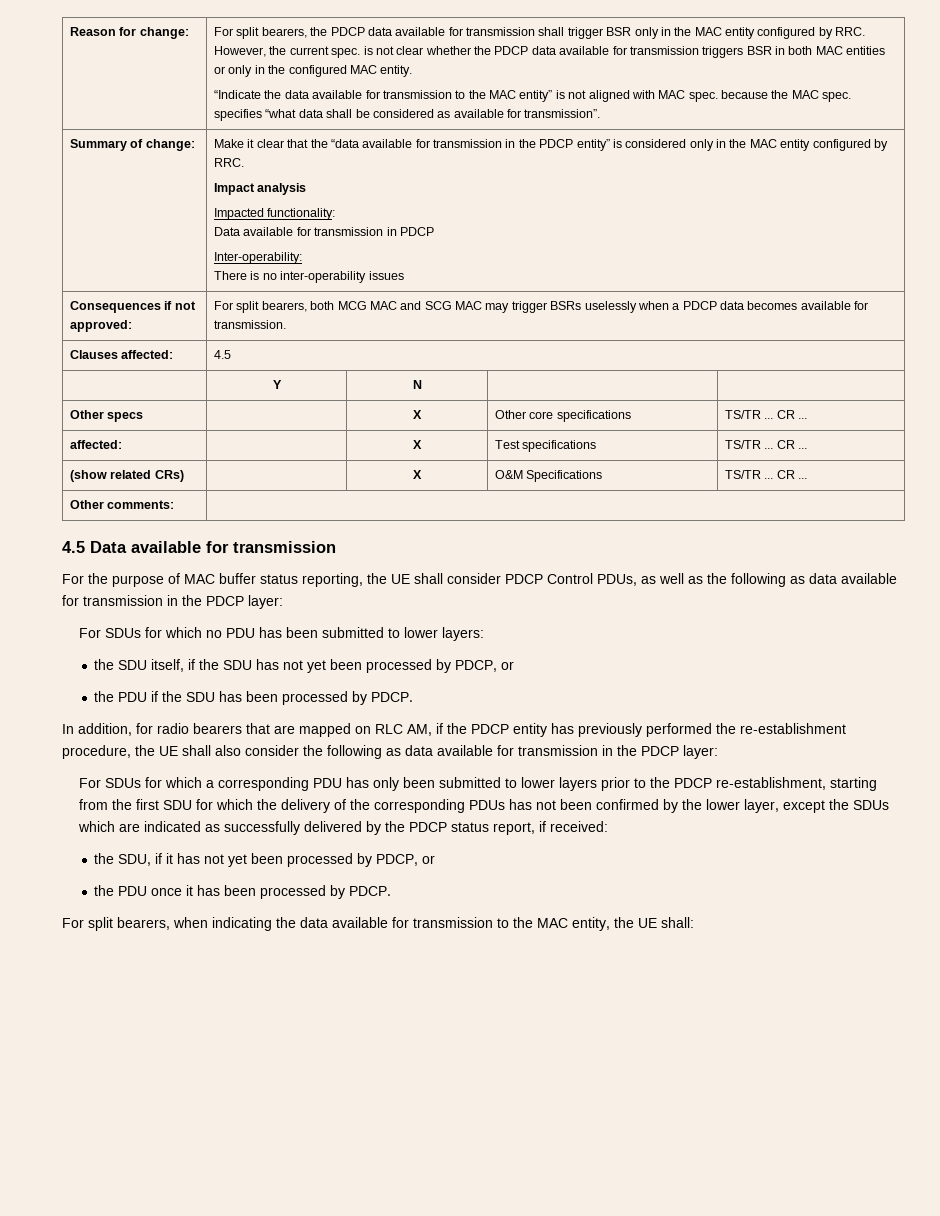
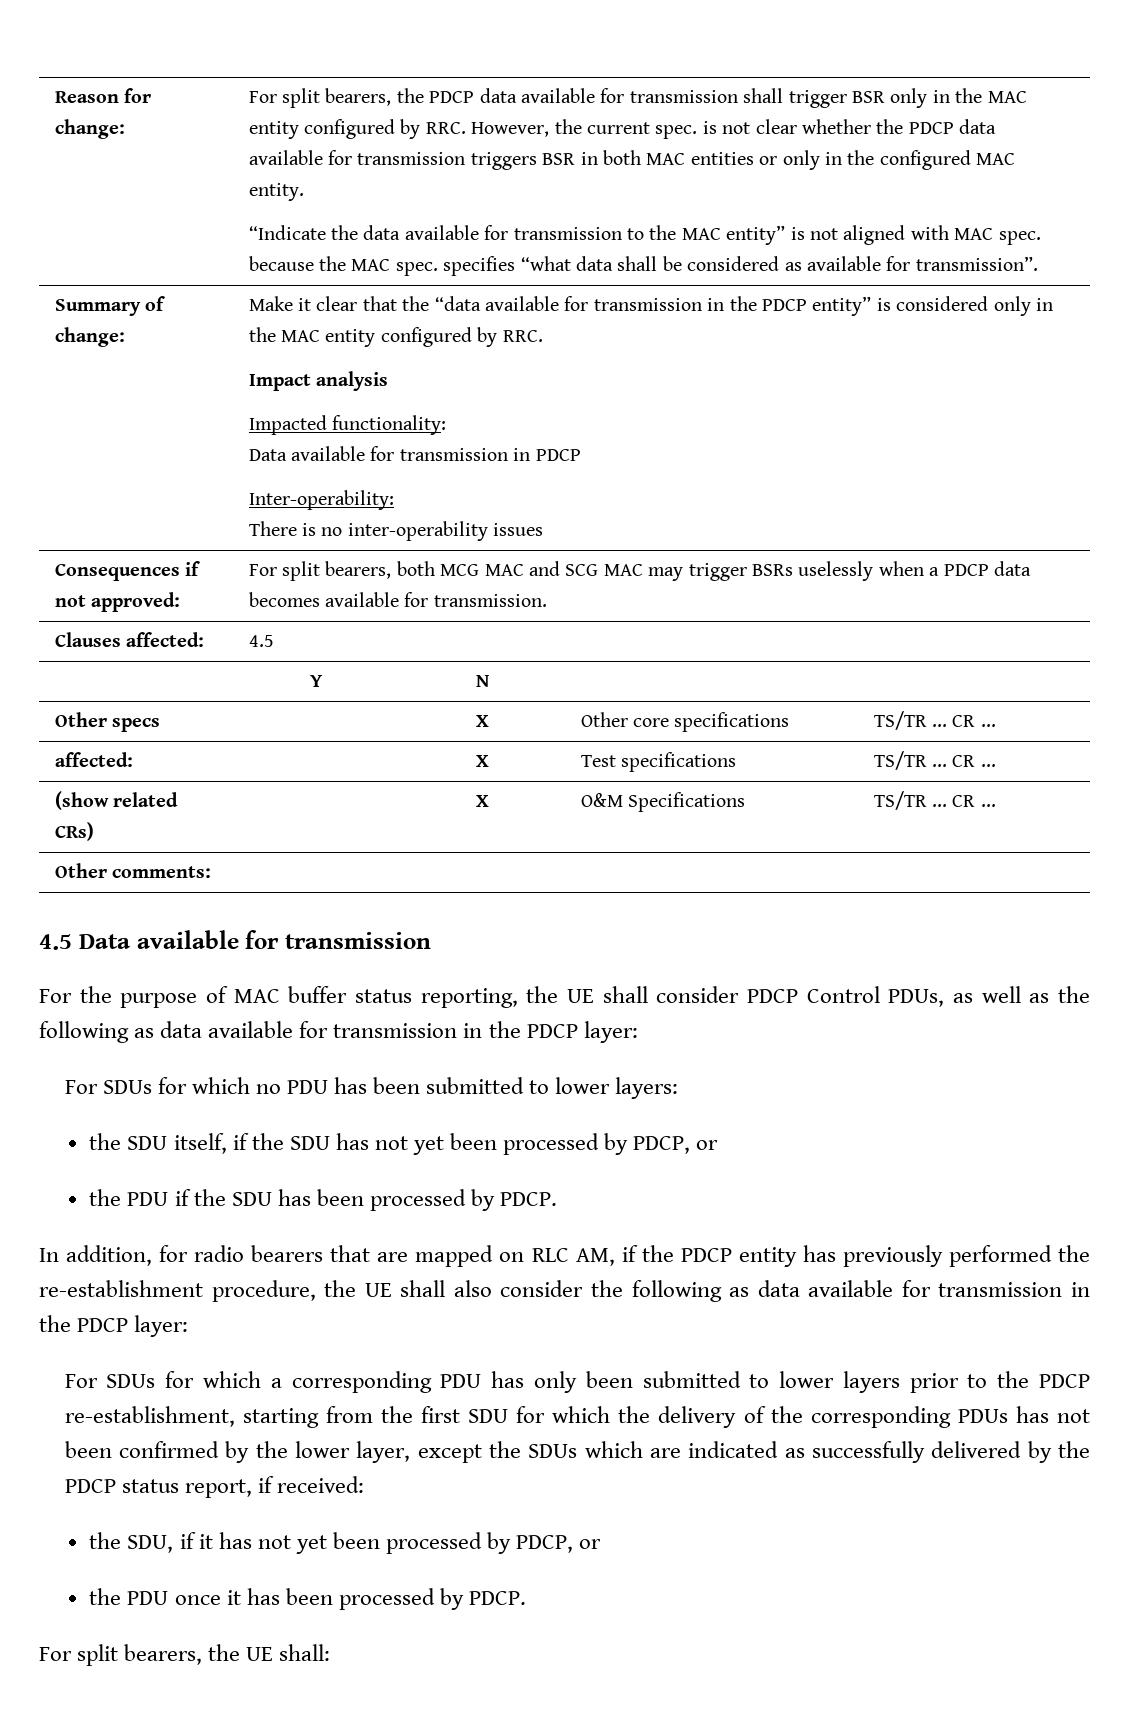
- For split bearers, when indicating the data available for transmission to the MAC entity, the UE shall:
+ For split bearers, the UE shall:

